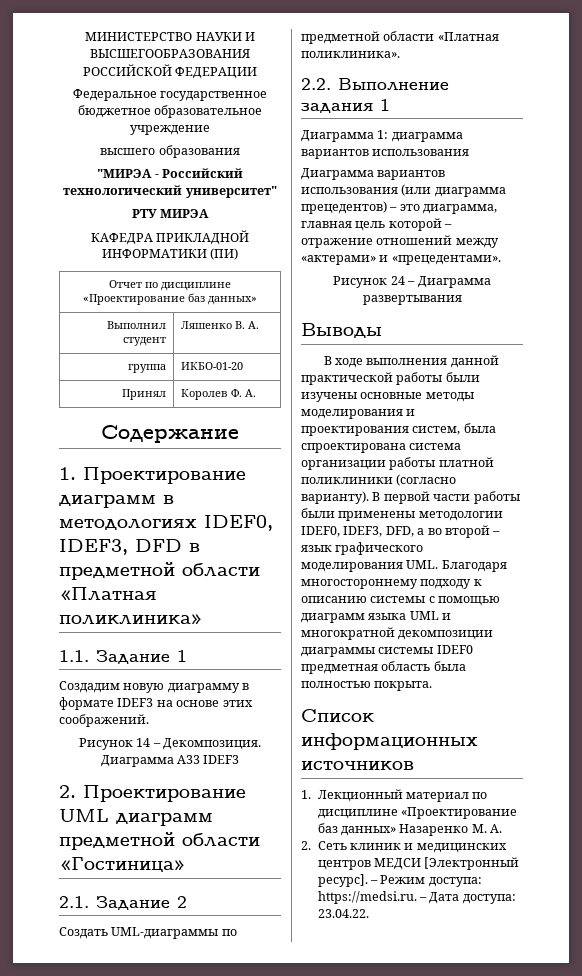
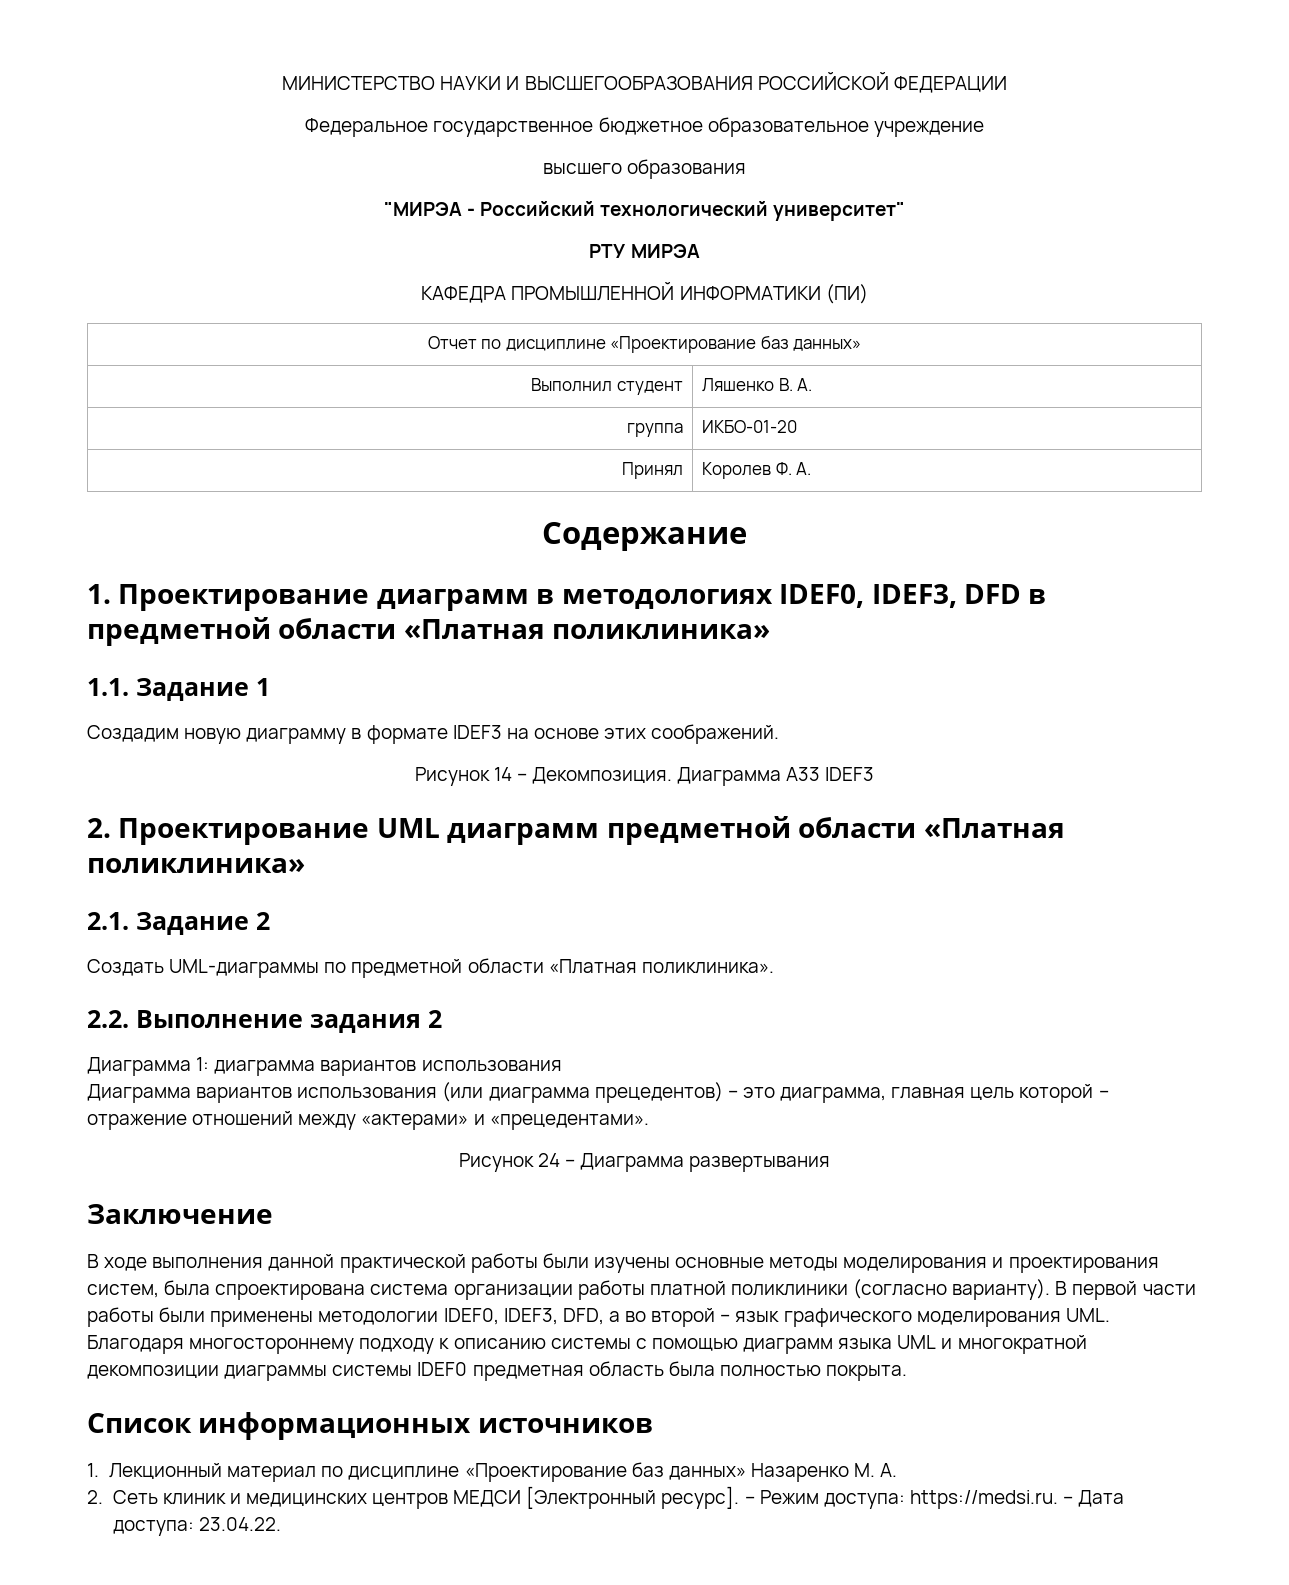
- КАФЕДРА ПРИКЛАДНОЙ ИНФОРМАТИКИ (ПИ)
+ КАФЕДРА ПРОМЫШЛЕННОЙ ИНФОРМАТИКИ (ПИ)
- 2. Проектирование UML диаграмм предметной области «Гостиница»
+ 2. Проектирование UML диаграмм предметной области «Платная поликлиника»
- 2.2. Выполнение задания 1
+ 2.2. Выполнение задания 2
- Выводы
+ Заключение

